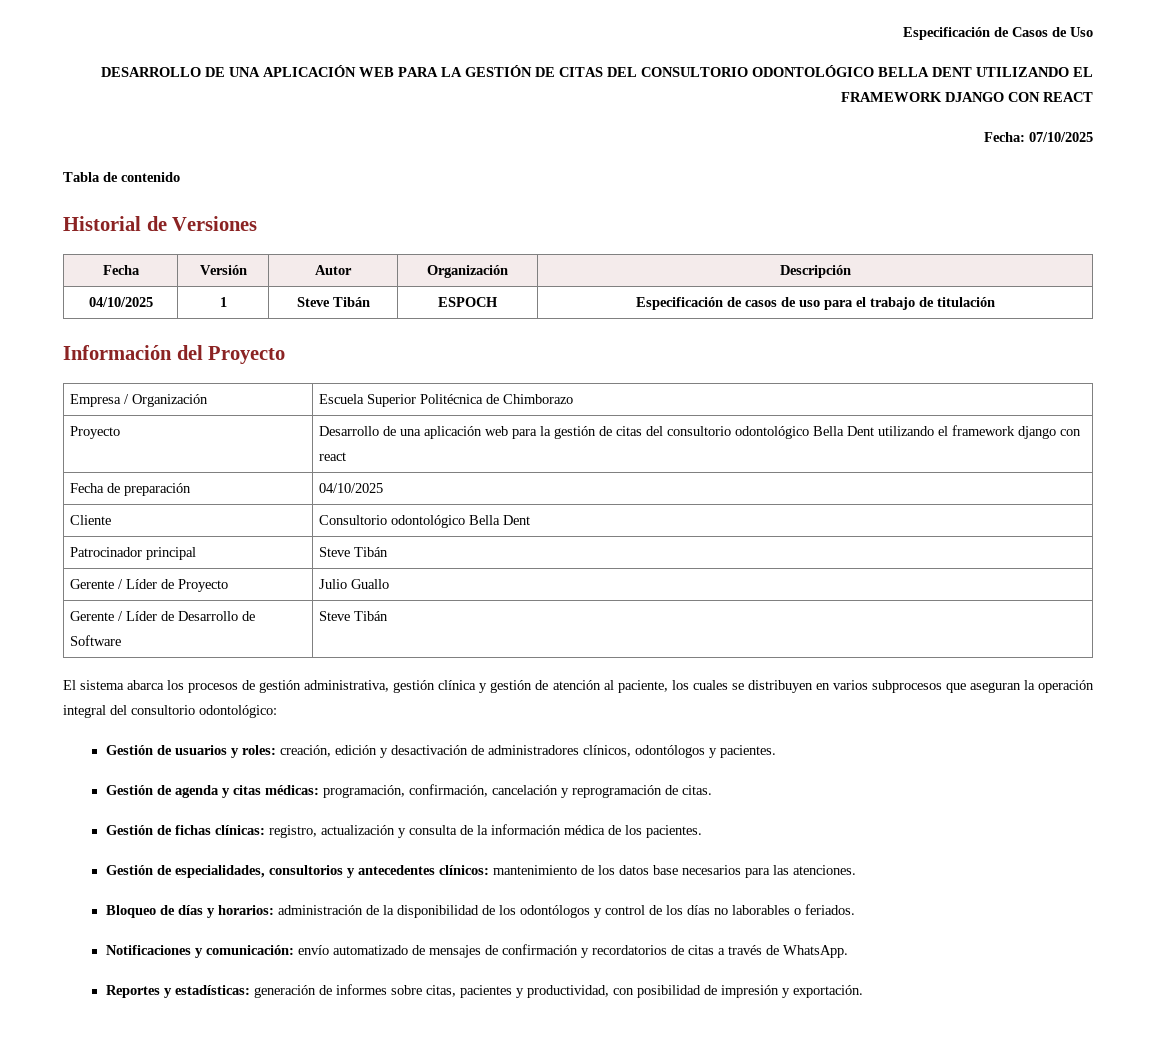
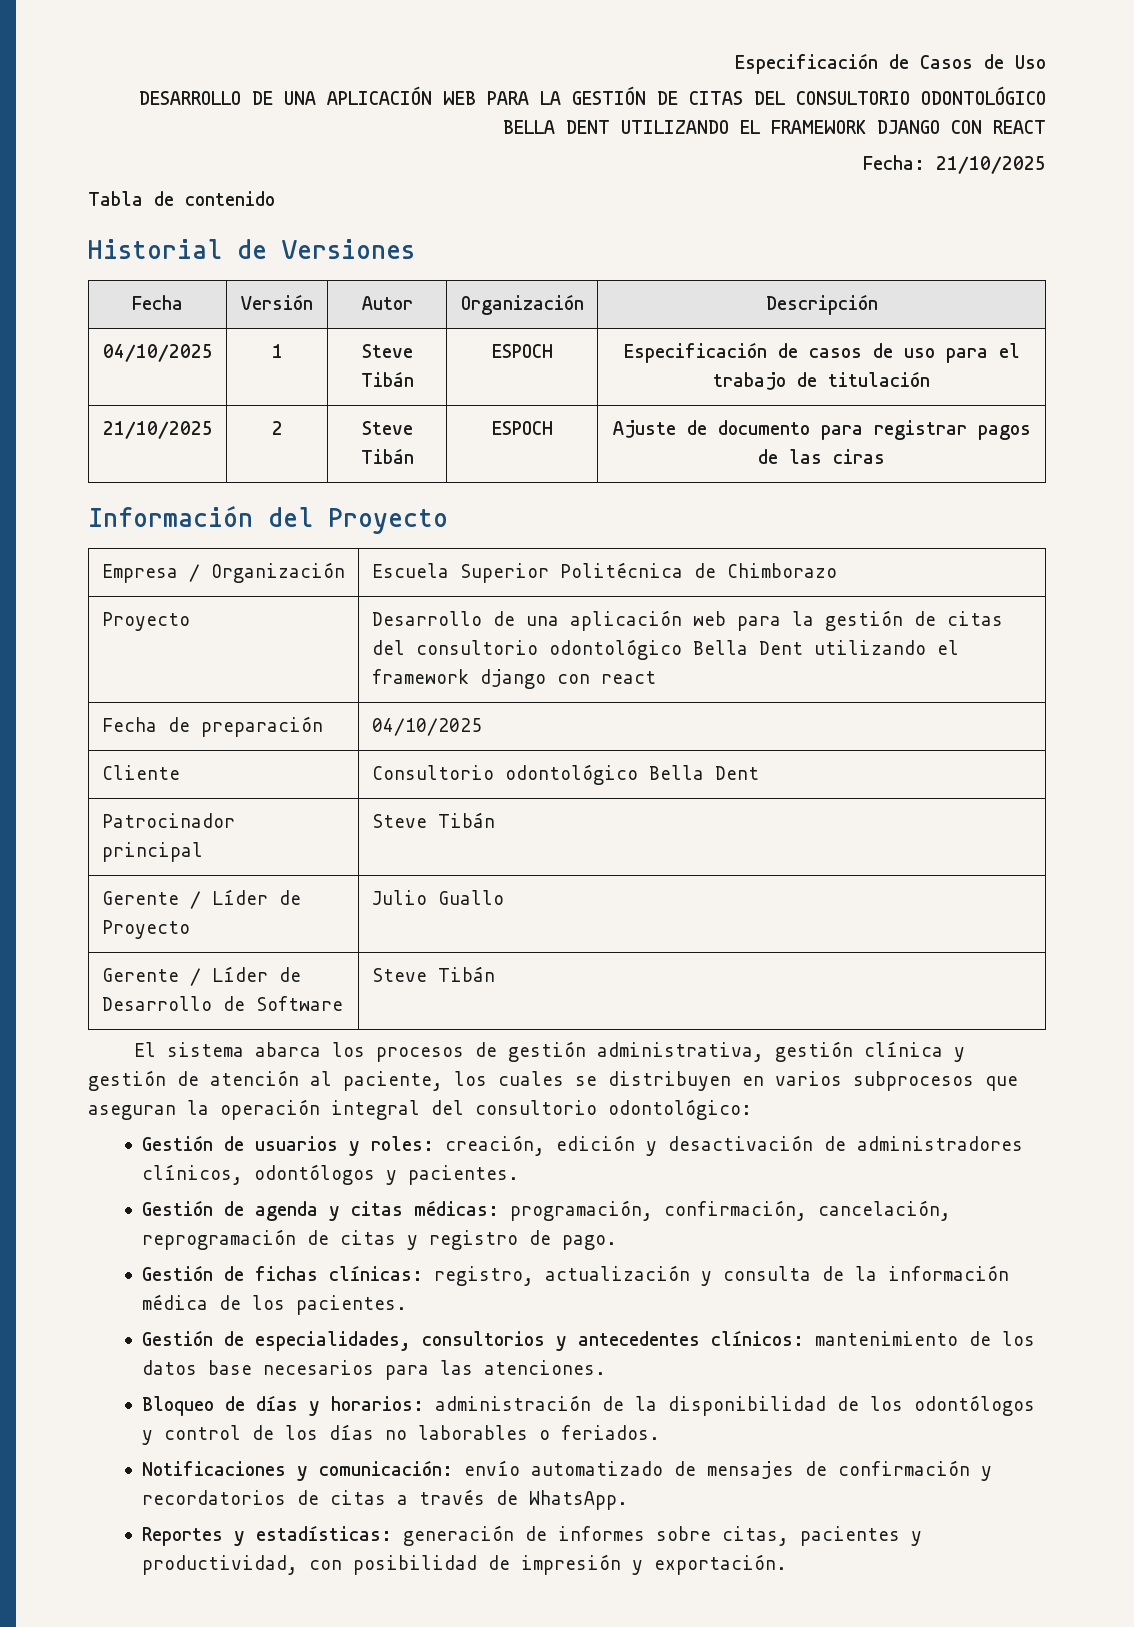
- Fecha: 07/10/2025
+ Fecha: 21/10/2025
+ 21/10/2025 | 2 | Steve Tibán | ESPOCH | Ajuste de documento para registrar pagos de las ciras
- Gestión de agenda y citas médicas: programación, confirmación, cancelación y reprogramación de citas.
+ Gestión de agenda y citas médicas: programación, confirmación, cancelación, reprogramación de citas y registro de pago.

